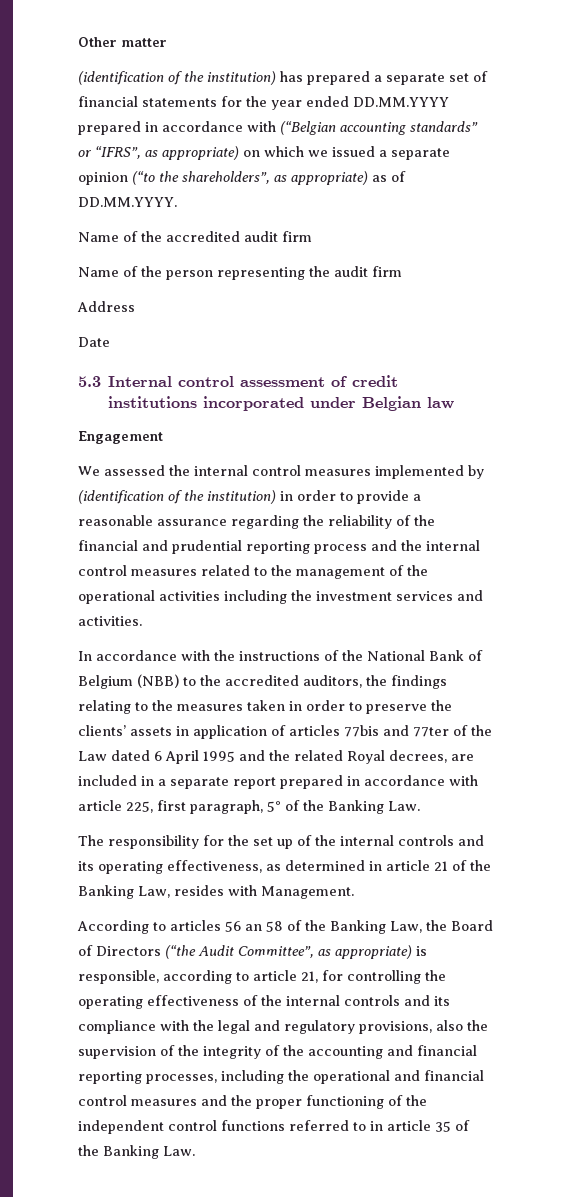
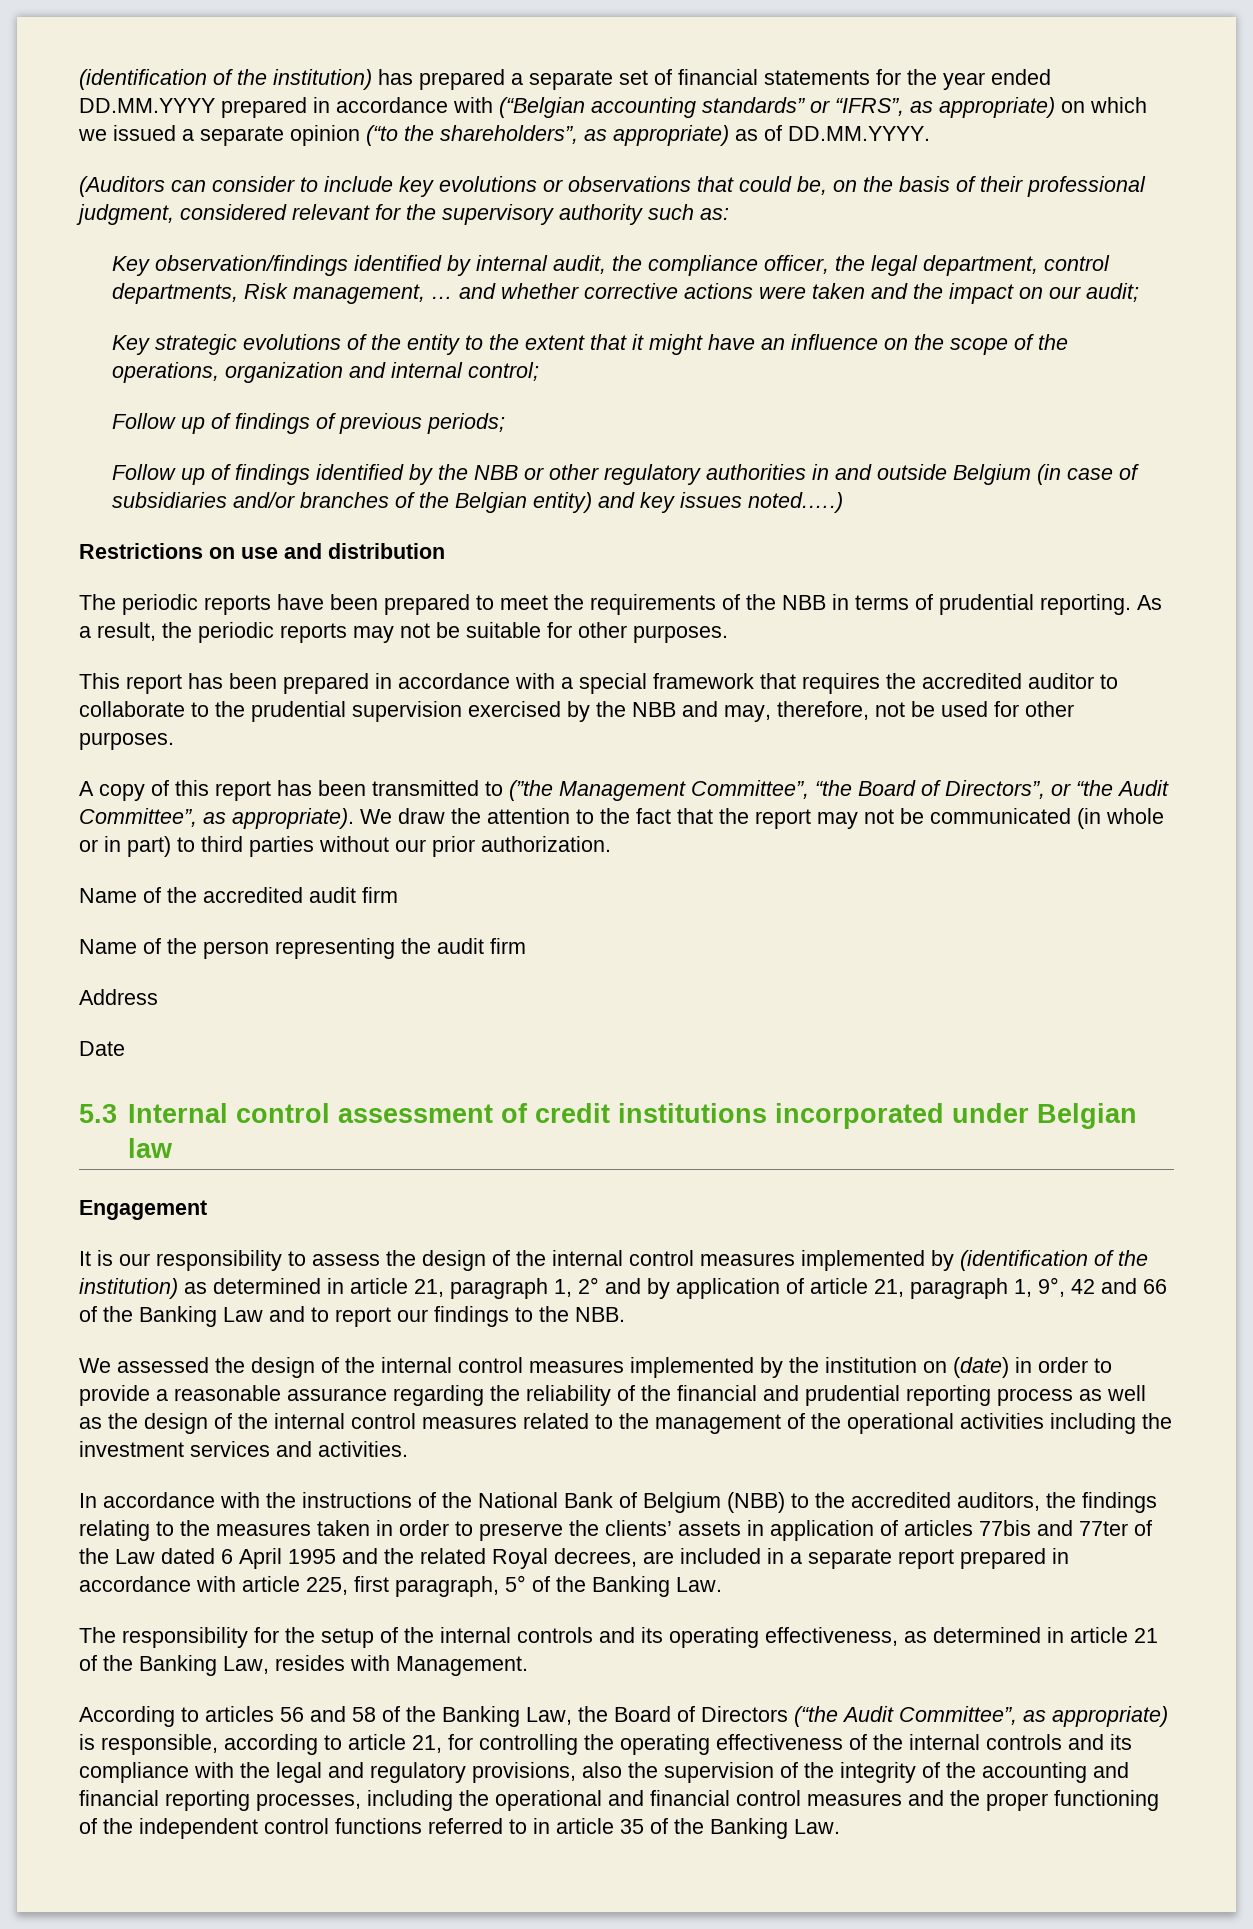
- Other matter
+ (Auditors can consider to include key evolutions or observations that could be, on the basis of their professional judgment, considered relevant for the supervisory authority such as:
+ Key observation/findings identified by internal audit, the compliance officer, the legal department, control departments, Risk management, … and whether corrective actions were taken and the impact on our audit;
+ Key strategic evolutions of the entity to the extent that it might have an influence on the scope of the operations, organization and internal control;
+ Follow up of findings of previous periods;
+ Follow up of findings identified by the NBB or other regulatory authorities in and outside Belgium (in case of subsidiaries and/or branches of the Belgian entity) and key issues noted.….)
+ Restrictions on use and distribution
+ The periodic reports have been prepared to meet the requirements of the NBB in terms of prudential reporting. As a result, the periodic reports may not be suitable for other purposes.
+ This report has been prepared in accordance with a special framework that requires the accredited auditor to collaborate to the prudential supervision exercised by the NBB and may, therefore, not be used for other purposes.
+ A copy of this report has been transmitted to (”the Management Committee”, “the Board of Directors”, or “the Audit Committee”, as appropriate). We draw the attention to the fact that the report may not be communicated (in whole or in part) to third parties without our prior authorization.
- We assessed the internal control measures implemented by (identification of the institution) in order to provide a reasonable assurance regarding the reliability of the financial and prudential reporting process and the internal control measures related to the management of the operational activities including the investment services and activities.
+ It is our responsibility to assess the design of the internal control measures implemented by (identification of the institution) as determined in article 21, paragraph 1, 2° and by application of article 21, paragraph 1, 9°, 42 and 66 of the Banking Law and to report our findings to the NBB.
+ We assessed the design of the internal control measures implemented by the institution on (date) in order to provide a reasonable assurance regarding the reliability of the financial and prudential reporting process as well as the design of the internal control measures related to the management of the operational activities including the investment services and activities.
- The responsibility for the set up of the internal controls and its operating effectiveness, as determined in article 21 of the Banking Law, resides with Management.
+ The responsibility for the setup of the internal controls and its operating effectiveness, as determined in article 21 of the Banking Law, resides with Management.
- According to articles 56 an 58 of the Banking Law, the Board of Directors (“the Audit Committee”, as appropriate) is responsible, according to article 21, for controlling the operating effectiveness of the internal controls and its compliance with the legal and regulatory provisions, also the supervision of the integrity of the accounting and financial reporting processes, including the operational and financial control measures and the proper functioning of the independent control functions referred to in article 35 of the Banking Law.
+ According to articles 56 and 58 of the Banking Law, the Board of Directors (“the Audit Committee”, as appropriate) is responsible, according to article 21, for controlling the operating effectiveness of the internal controls and its compliance with the legal and regulatory provisions, also the supervision of the integrity of the accounting and financial reporting processes, including the operational and financial control measures and the proper functioning of the independent control functions referred to in article 35 of the Banking Law.

